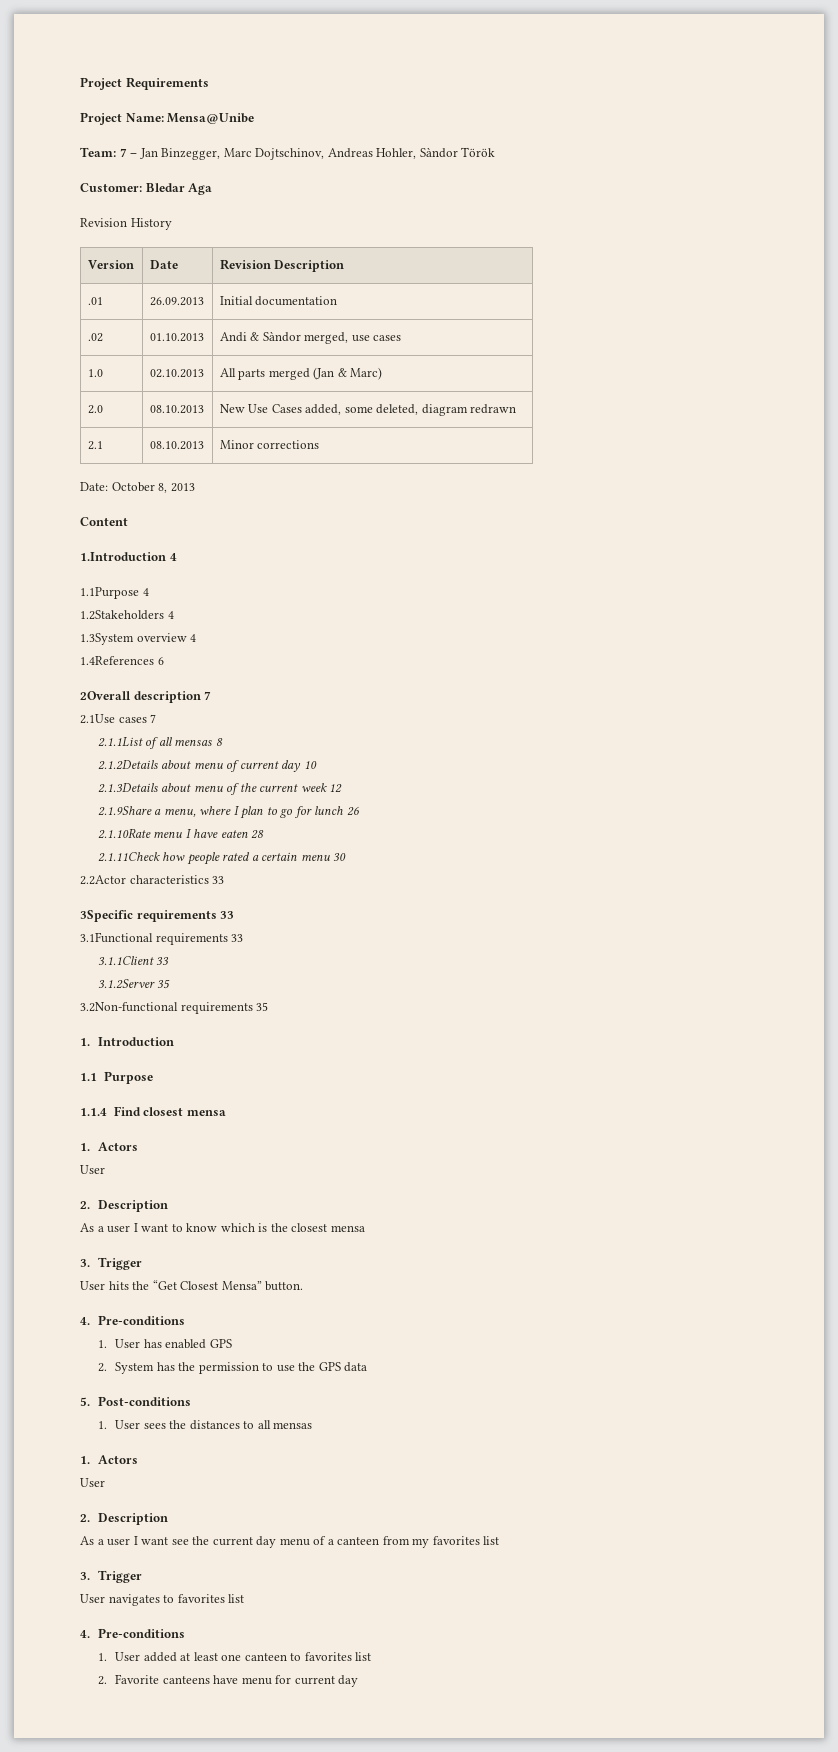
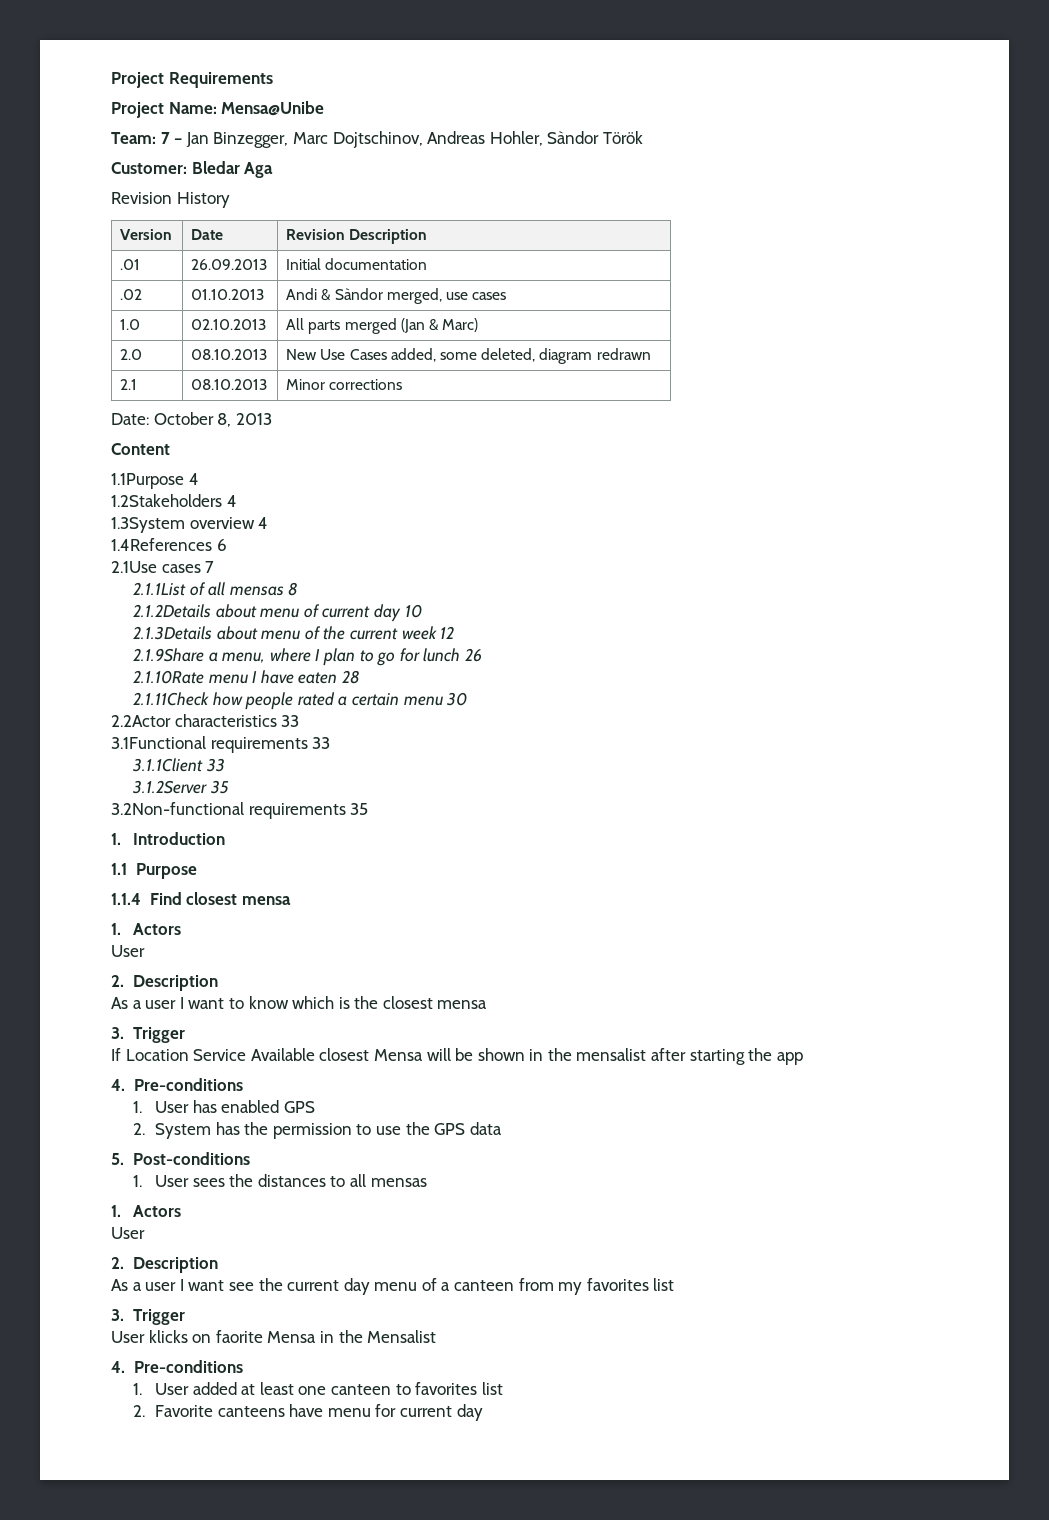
- 1.Introduction 4
- 2Overall description 7
- 3Specific requirements 33
- User hits the “Get Closest Mensa” button.
+ If Location Service Available closest Mensa will be shown in the mensalist after starting the app
- User navigates to favorites list
+ User klicks on faorite Mensa in the Mensalist

